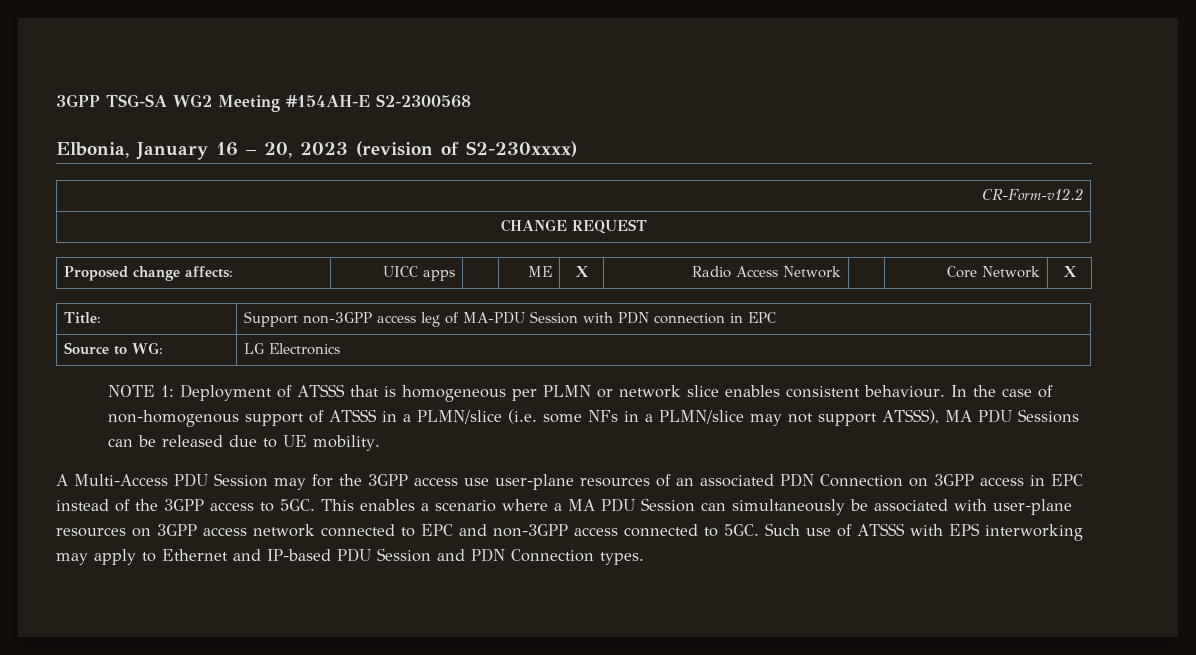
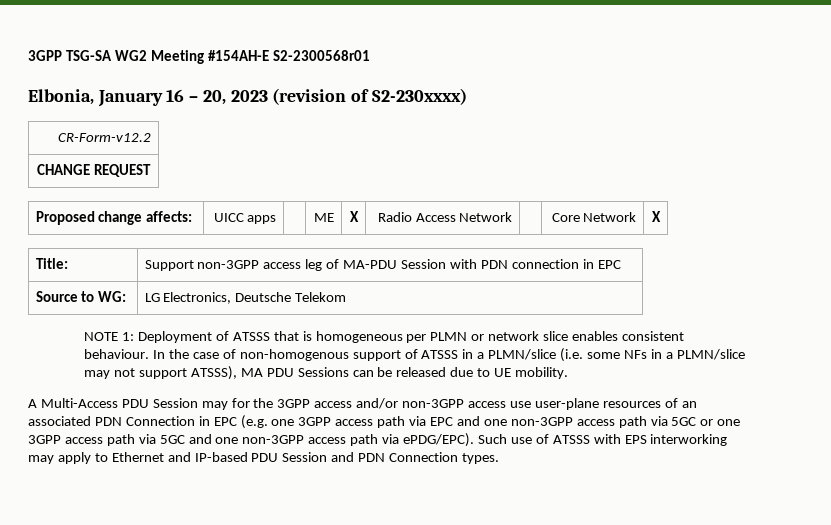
- 3GPP TSG-SA WG2 Meeting #154AH-E S2-2300568
+ 3GPP TSG-SA WG2 Meeting #154AH-E S2-2300568r01
- Source to WG: | LG Electronics
+ Source to WG: | LG Electronics, Deutsche Telekom
- A Multi-Access PDU Session may for the 3GPP access use user-plane resources of an associated PDN Connection on 3GPP access in EPC instead of the 3GPP access to 5GC. This enables a scenario where a MA PDU Session can simultaneously be associated with user-plane resources on 3GPP access network connected to EPC and non-3GPP access connected to 5GC.
+ A Multi-Access PDU Session may for the 3GPP access and/or non-3GPP access use user-plane resources of an associated PDN Connection in EPC (e.g. one 3GPP access path via EPC and one non-3GPP access path via 5GC or one 3GPP access path via 5GC and one non-3GPP access path via ePDG/EPC).

